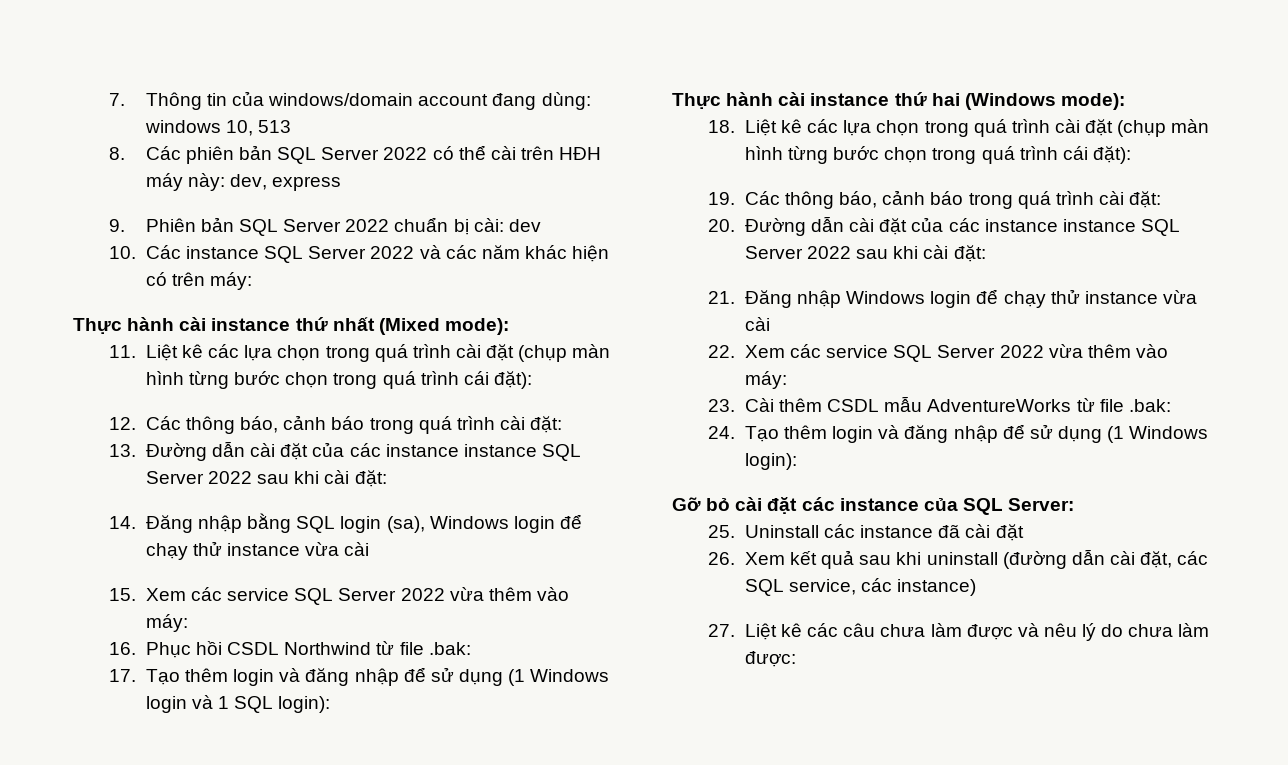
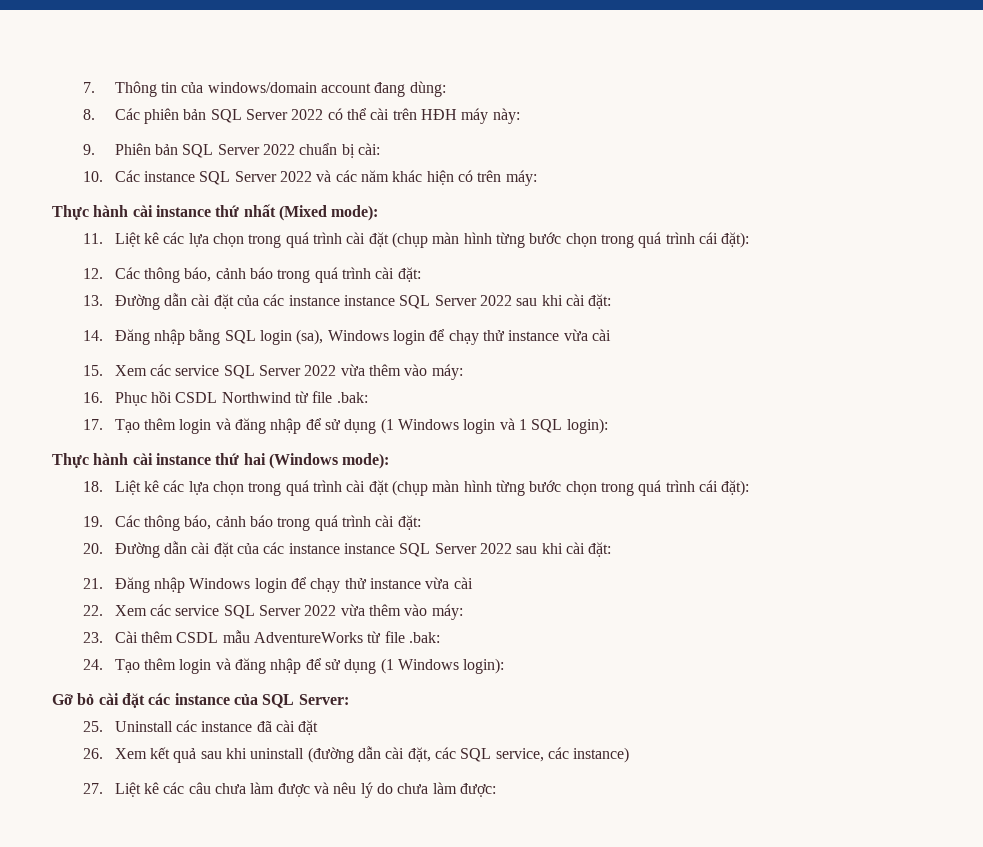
- 7. Thông tin của windows/domain account đang dùng: windows 10, 513
+ 7. Thông tin của windows/domain account đang dùng:
- 8. Các phiên bản SQL Server 2022 có thể cài trên HĐH máy này: dev, express
+ 8. Các phiên bản SQL Server 2022 có thể cài trên HĐH máy này:
- 9. Phiên bản SQL Server 2022 chuẩn bị cài: dev
+ 9. Phiên bản SQL Server 2022 chuẩn bị cài:

